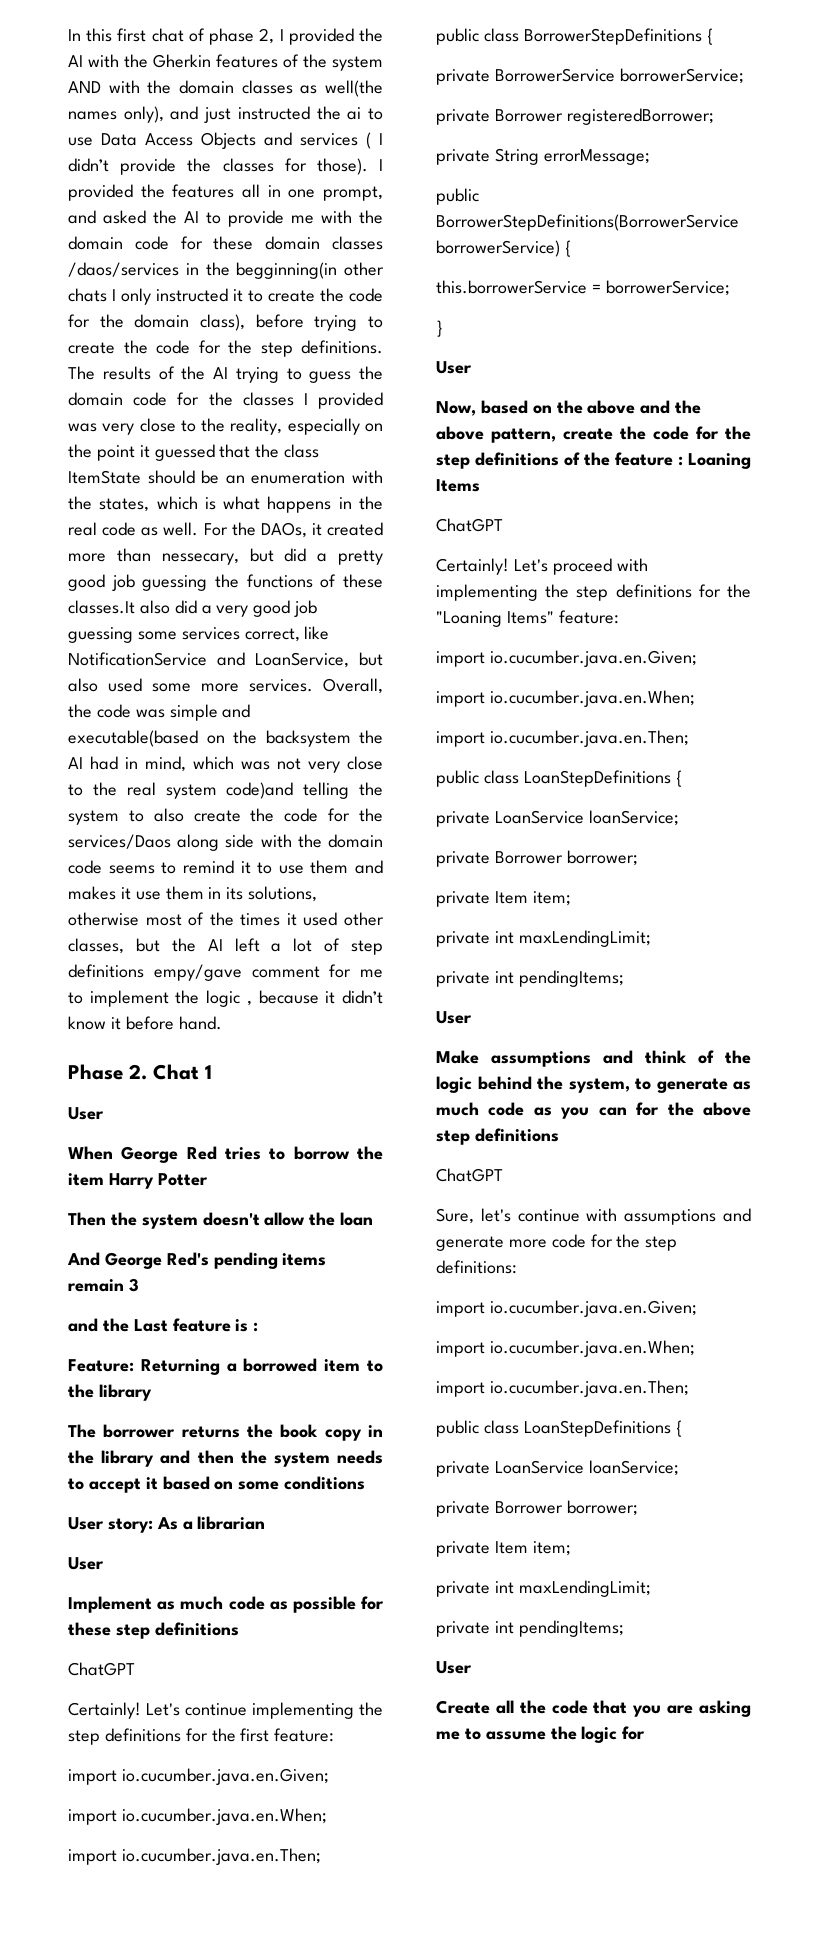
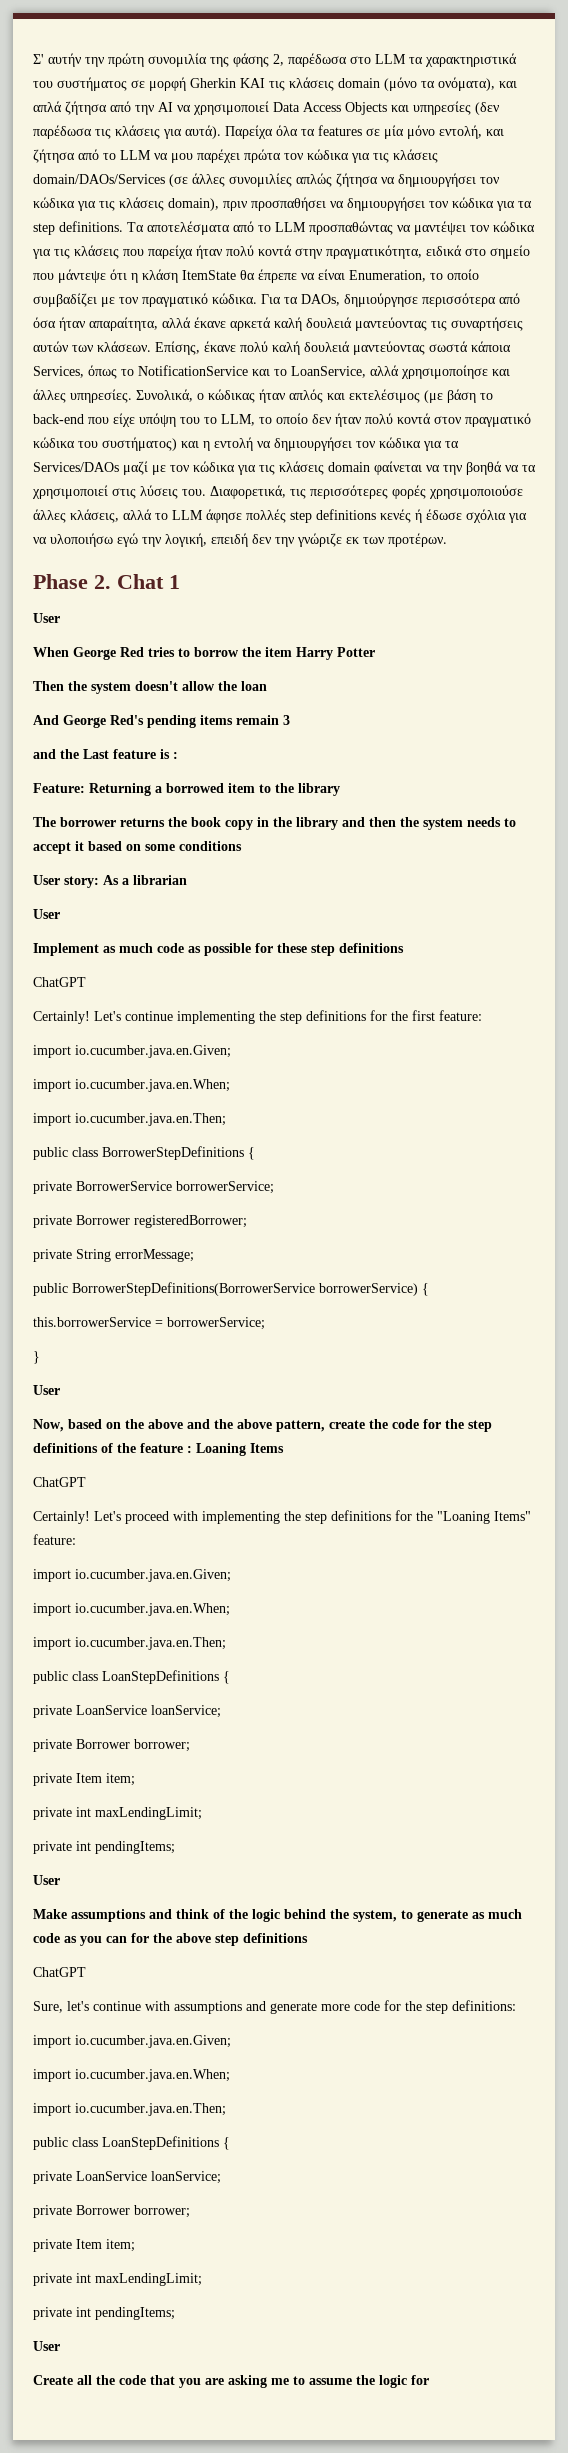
- In this first chat of phase 2, I provided the AI with the Gherkin features of the system AND with the domain classes as well(the names only), and just instructed the ai to use Data Access Objects and services ( I didn’t provide the classes for those). I provided the features all in one prompt, and asked the AI to provide me with the domain code for these domain classes /daos/services in the begginning(in other chats I only instructed it to create the code for the domain class), before trying to create the code for the step definitions. The results of the AI trying to guess the domain code for the classes I provided was very close to the reality, especially on the point it guessed that the class ItemState should be an enumeration with the states, which is what happens in the real code as well. For the DAOs, it created more than nessecary, but did a pretty good job guessing the functions of these classes.It also did a very good job guessing some services correct, like NotificationService and LoanService, but also used some more services. Overall, the code was simple and executable(based on the backsystem the AI had in mind, which was not very close to the real system code)and telling the system to also create the code for the services/Daos along side with the domain code seems to remind it to use them and makes it use them in its solutions, otherwise most of the times it used other classes, but the AI left a lot of step definitions empy/gave comment for me to implement the logic , because it didn’t know it before hand.
+ Σ' αυτήν την πρώτη συνομιλία της φάσης 2, παρέδωσα στο LLM τα χαρακτηριστικά του συστήματος σε μορφή Gherkin ΚΑΙ τις κλάσεις domain (μόνο τα ονόματα), και απλά ζήτησα από την AI να χρησιμοποιεί Data Access Objects και υπηρεσίες (δεν παρέδωσα τις κλάσεις για αυτά). Παρείχα όλα τα features σε μία μόνο εντολή, και ζήτησα από το LLM να μου παρέχει πρώτα τον κώδικα για τις κλάσεις domain/DAOs/Services (σε άλλες συνομιλίες απλώς ζήτησα να δημιουργήσει τον κώδικα για τις κλάσεις domain), πριν προσπαθήσει να δημιουργήσει τον κώδικα για τα step definitions. Τα αποτελέσματα από το LLM προσπαθώντας να μαντέψει τον κώδικα για τις κλάσεις που παρείχα ήταν πολύ κοντά στην πραγματικότητα, ειδικά στο σημείο που μάντεψε ότι η κλάση ItemState θα έπρεπε να είναι Enumeration, το οποίο συμβαδίζει με τον πραγματικό κώδικα. Για τα DAOs, δημιούργησε περισσότερα από όσα ήταν απαραίτητα, αλλά έκανε αρκετά καλή δουλειά μαντεύοντας τις συναρτήσεις αυτών των κλάσεων. Επίσης, έκανε πολύ καλή δουλειά μαντεύοντας σωστά κάποια Services, όπως το NotificationService και το LoanService, αλλά χρησιμοποίησε και άλλες υπηρεσίες. Συνολικά, ο κώδικας ήταν απλός και εκτελέσιμος (με βάση το back-end που είχε υπόψη του το LLM, το οποίο δεν ήταν πολύ κοντά στον πραγματικό κώδικα του συστήματος) και η εντολή να δημιουργήσει τον κώδικα για τα Services/DAOs μαζί με τον κώδικα για τις κλάσεις domain φαίνεται να την βοηθά να τα χρησιμοποιεί στις λύσεις του. Διαφορετικά, τις περισσότερες φορές χρησιμοποιούσε άλλες κλάσεις, αλλά το LLM άφησε πολλές step definitions κενές ή έδωσε σχόλια για να υλοποιήσω εγώ την λογική, επειδή δεν την γνώριζε εκ των προτέρων.

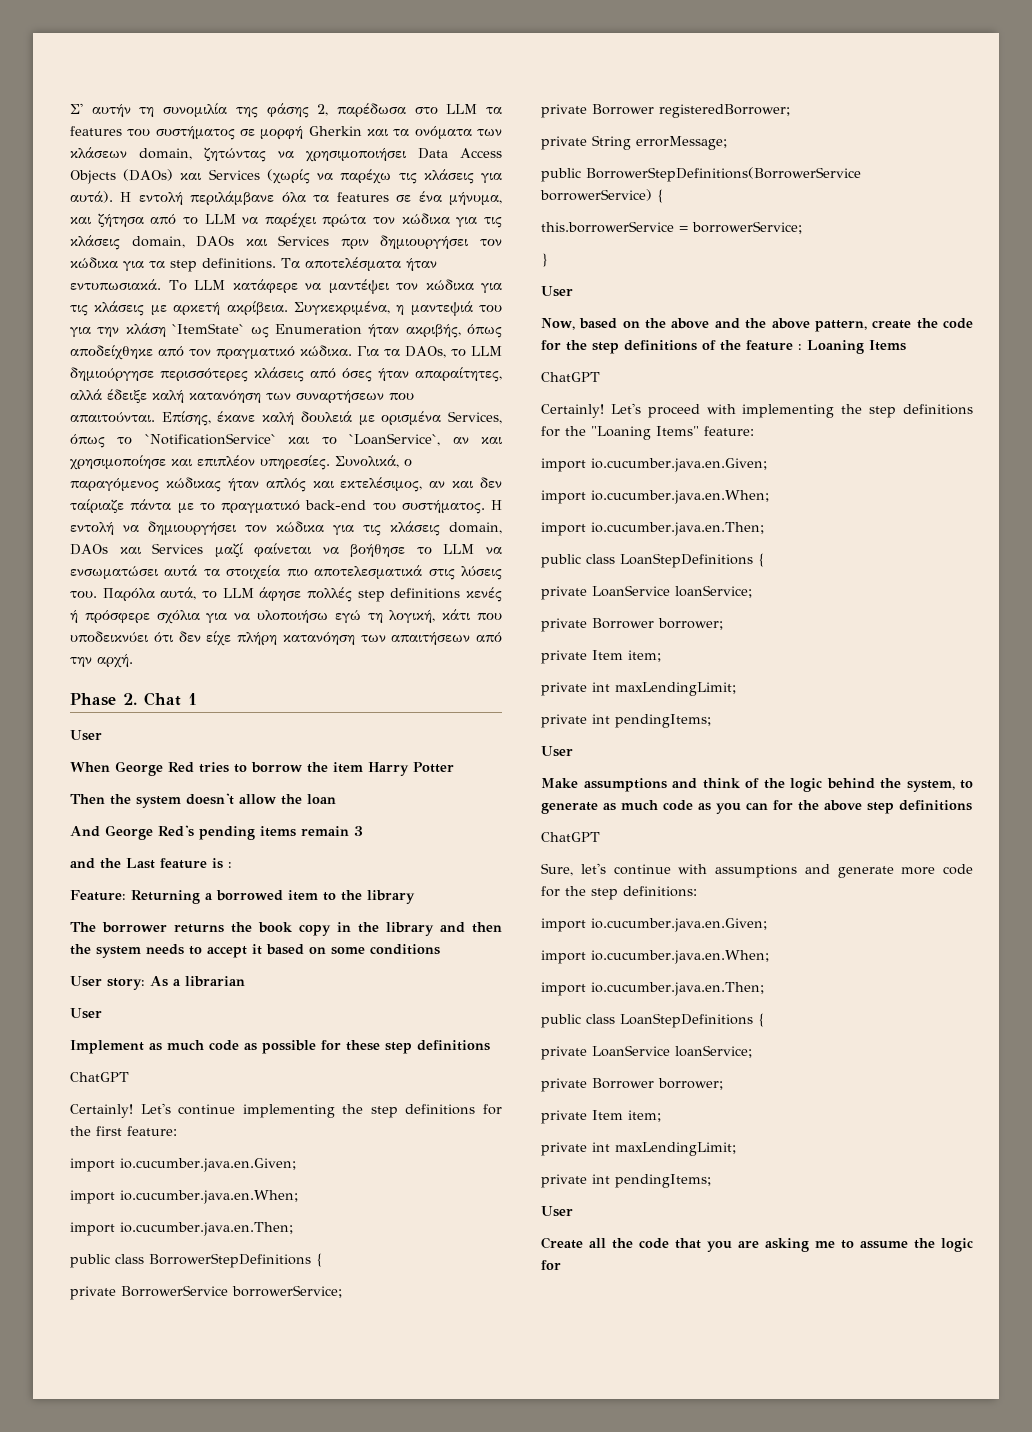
- Σ' αυτήν την πρώτη συνομιλία της φάσης 2, παρέδωσα στο LLM τα χαρακτηριστικά του συστήματος σε μορφή Gherkin ΚΑΙ τις κλάσεις domain (μόνο τα ονόματα), και απλά ζήτησα από την AI να χρησιμοποιεί Data Access Objects και υπηρεσίες (δεν παρέδωσα τις κλάσεις για αυτά).
+ Σ' αυτήν τη συνομιλία της φάσης 2, παρέδωσα στο LLM τα features του συστήματος σε μορφή Gherkin και τα ονόματα των κλάσεων domain, ζητώντας να χρησιμοποιήσει Data Access Objects (DAOs) και Services (χωρίς να παρέχω τις κλάσεις για αυτά).
- Παρείχα όλα τα features σε μία μόνο εντολή, και ζήτησα από το LLM να μου παρέχει πρώτα τον κώδικα για τις κλάσεις domain/DAOs/Services (σε άλλες συνομιλίες απλώς ζήτησα να δημιουργήσει τον κώδικα για τις κλάσεις domain), πριν προσπαθήσει να δημιουργήσει τον κώδικα για τα step definitions.
+ Η εντολή περιλάμβανε όλα τα features σε ένα μήνυμα, και ζήτησα από το LLM να παρέχει πρώτα τον κώδικα για τις κλάσεις domain, DAOs και Services πριν δημιουργήσει τον κώδικα για τα step definitions.
- Τα αποτελέσματα από το LLM προσπαθώντας να μαντέψει τον κώδικα για τις κλάσεις που παρείχα ήταν πολύ κοντά στην πραγματικότητα, ειδικά στο σημείο που μάντεψε ότι η κλάση ItemState θα έπρεπε να είναι Enumeration, το οποίο συμβαδίζει με τον πραγματικό κώδικα.
+ Τα αποτελέσματα ήταν εντυπωσιακά. Το LLM κατάφερε να μαντέψει τον κώδικα για τις κλάσεις με αρκετή ακρίβεια. Συγκεκριμένα, η μαντεψιά του για την κλάση `ItemState` ως Enumeration ήταν ακριβής, όπως αποδείχθηκε από τον πραγματικό κώδικα.
- Για τα DAOs, δημιούργησε περισσότερα από όσα ήταν απαραίτητα, αλλά έκανε αρκετά καλή δουλειά μαντεύοντας τις συναρτήσεις αυτών των κλάσεων. Επίσης, έκανε πολύ καλή δουλειά μαντεύοντας σωστά κάποια Services, όπως το NotificationService και το LoanService, αλλά χρησιμοποίησε και άλλες υπηρεσίες.
+ Για τα DAOs, το LLM δημιούργησε περισσότερες κλάσεις από όσες ήταν απαραίτητες, αλλά έδειξε καλή κατανόηση των συναρτήσεων που απαιτούνται. Επίσης, έκανε καλή δουλειά με ορισμένα Services, όπως το `NotificationService` και το `LoanService`, αν και χρησιμοποίησε και επιπλέον υπηρεσίες.
- Συνολικά, ο κώδικας ήταν απλός και εκτελέσιμος (με βάση το back-end που είχε υπόψη του το LLM, το οποίο δεν ήταν πολύ κοντά στον πραγματικό κώδικα του συστήματος) και η εντολή να δημιουργήσει τον κώδικα για τα Services/DAOs μαζί με τον κώδικα για τις κλάσεις domain φαίνεται να την βοηθά να τα χρησιμοποιεί στις λύσεις του. Διαφορετικά, τις περισσότερες φορές χρησιμοποιούσε άλλες κλάσεις, αλλά το LLM άφησε πολλές step definitions κενές ή έδωσε σχόλια για να υλοποιήσω εγώ την λογική, επειδή δεν την γνώριζε εκ των προτέρων.
+ Συνολικά, ο παραγόμενος κώδικας ήταν απλός και εκτελέσιμος, αν και δεν ταίριαζε πάντα με το πραγματικό back-end του συστήματος. Η εντολή να δημιουργήσει τον κώδικα για τις κλάσεις domain, DAOs και Services μαζί φαίνεται να βοήθησε το LLM να ενσωματώσει αυτά τα στοιχεία πιο αποτελεσματικά στις λύσεις του. Παρόλα αυτά, το LLM άφησε πολλές step definitions κενές ή πρόσφερε σχόλια για να υλοποιήσω εγώ τη λογική, κάτι που υποδεικνύει ότι δεν είχε πλήρη κατανόηση των απαιτήσεων από την αρχή.

